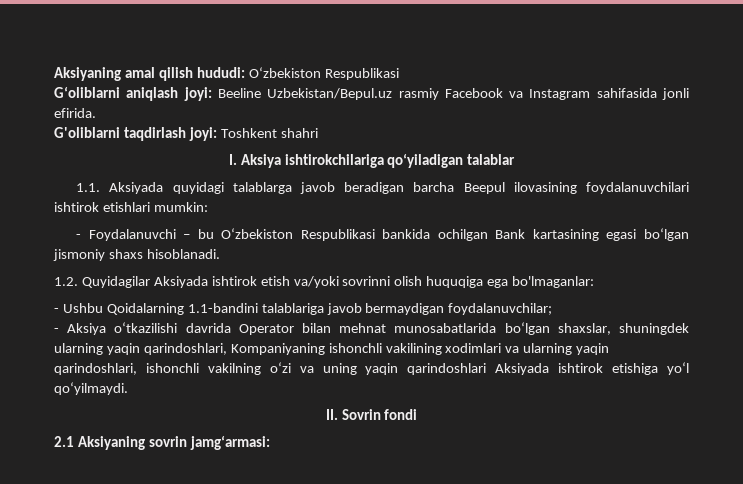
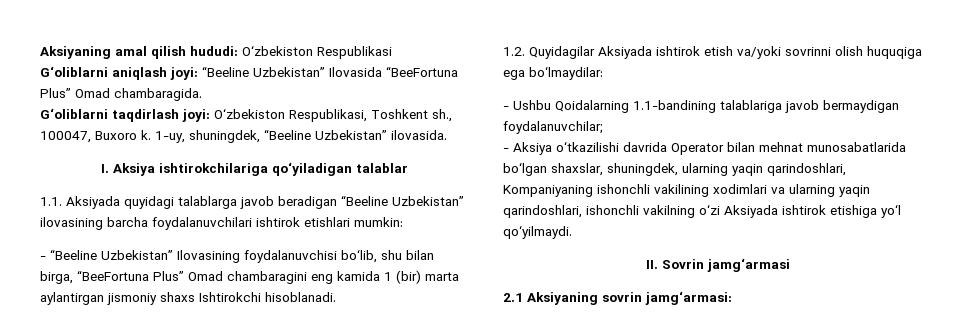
- G‘oliblarni aniqlash joyi: Beeline Uzbekistan/Bepul.uz rasmiy Facebook va Instagram sahifasida jonli efirida.
- G'oliblarni taqdirlash joyi: Toshkent shahri
+ G‘oliblarni aniqlash joyi: “Beeline Uzbekistan” Ilovasida “BeeFortuna Plus” Omad chambaragida.
+ G‘oliblarni taqdirlash joyi: O‘zbekiston Respublikasi, Toshkent sh., 100047, Buxoro k. 1-uy, shuningdek, “Beeline Uzbekistan” ilovasida.
- 1.1. Aksiyada quyidagi talablarga javob beradigan barcha Beepul ilovasining foydalanuvchilari ishtirok etishlari mumkin:
+ 1.1. Aksiyada quyidagi talablarga javob beradigan “Beeline Uzbekistan” ilovasining barcha foydalanuvchilari ishtirok etishlari mumkin:
- - Foydalanuvchi – bu O‘zbekiston Respublikasi bankida ochilgan Bank kartasining egasi bo‘lgan jismoniy shaxs hisoblanadi.
+ - “Beeline Uzbekistan” Ilovasining foydalanuvchisi bo‘lib, shu bilan birga, “BeeFortuna Plus” Omad chambaragini eng kamida 1 (bir) marta aylantirgan jismoniy shaxs Ishtirokchi hisoblanadi.
- 1.2. Quyidagilar Aksiyada ishtirok etish va/yoki sovrinni olish huquqiga ega bo'lmaganlar:
+ 1.2. Quyidagilar Aksiyada ishtirok etish va/yoki sovrinni olish huquqiga ega bo‘lmaydilar:
- - Ushbu Qoidalarning 1.1-bandini talablariga javob bermaydigan foydalanuvchilar;
+ - Ushbu Qoidalarning 1.1-bandining talablariga javob bermaydigan foydalanuvchilar;
- - Aksiya o‘tkazilishi davrida Operator bilan mehnat munosabatlarida bo‘lgan shaxslar, shuningdek ularning yaqin qarindoshlari, Kompaniyaning ishonchli vakilining xodimlari va ularning yaqin qarindoshlari, ishonchli vakilning o‘zi va uning yaqin qarindoshlari Aksiyada ishtirok etishiga yo‘l qo‘yilmaydi.
+ - Aksiya o‘tkazilishi davrida Operator bilan mehnat munosabatlarida bo‘lgan shaxslar, shuningdek, ularning yaqin qarindoshlari, Kompaniyaning ishonchli vakilining xodimlari va ularning yaqin qarindoshlari, ishonchli vakilning o‘zi Aksiyada ishtirok etishiga yo‘l qo‘yilmaydi.
- II. Sovrin fondi
+ II. Sovrin jamg‘armasi

